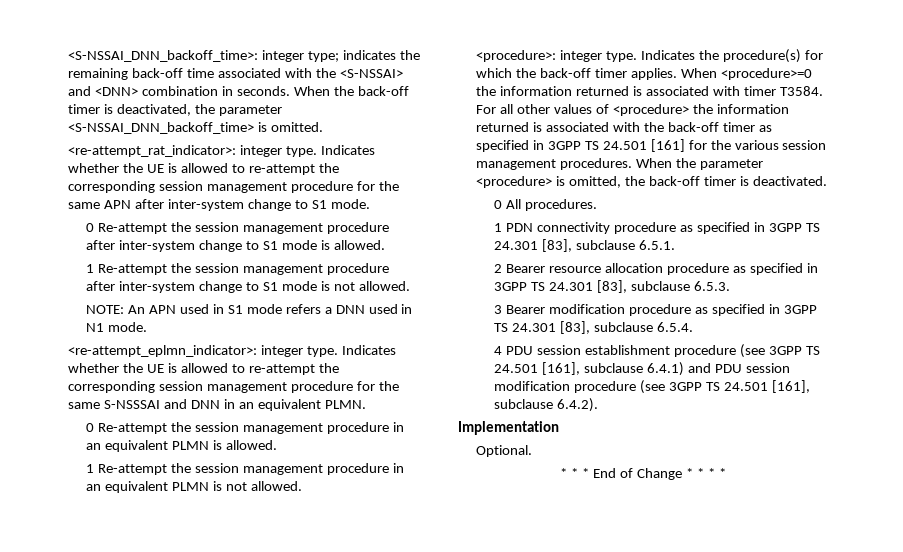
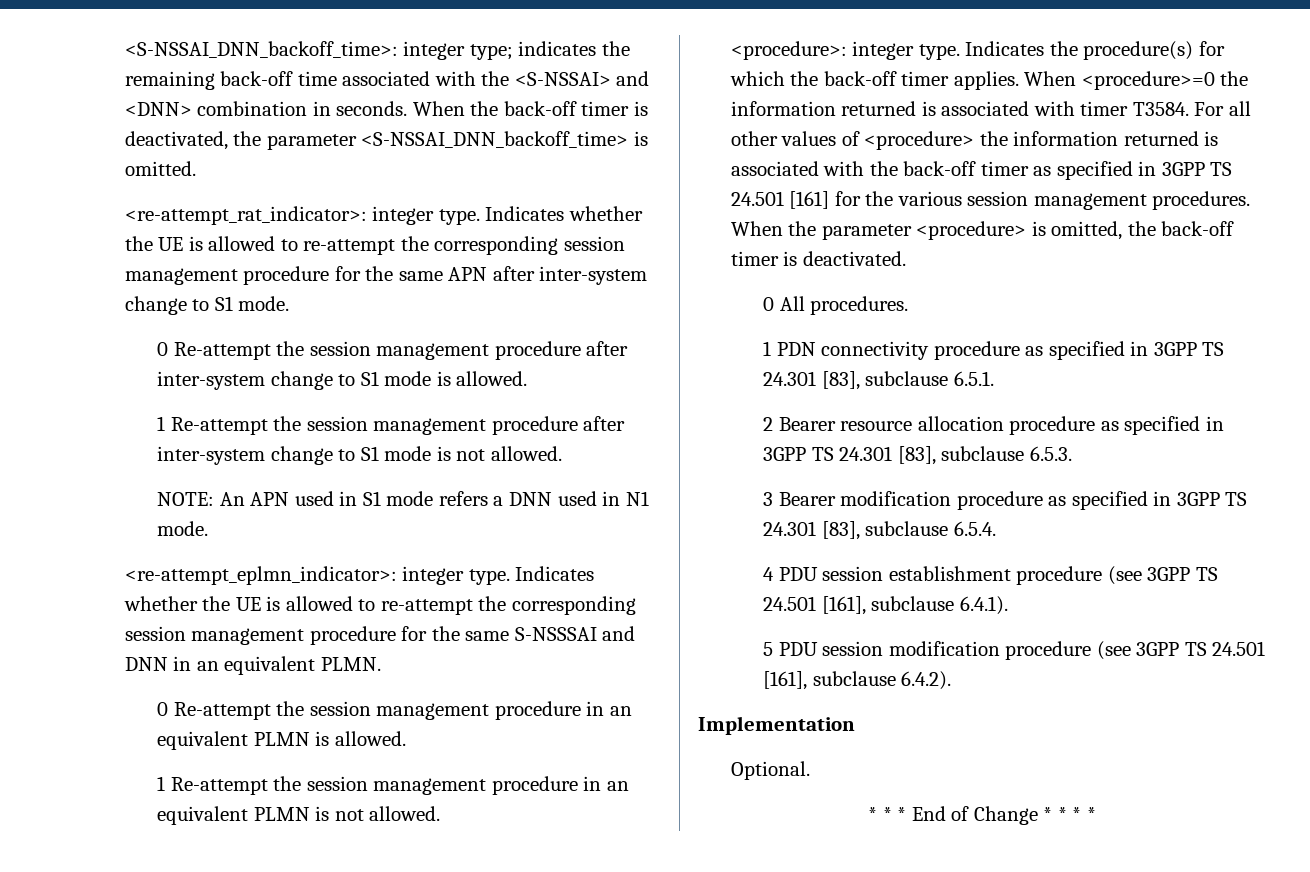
- 4 PDU session establishment procedure (see 3GPP TS 24.501 [161], subclause 6.4.1) and PDU session modification procedure (see 3GPP TS 24.501 [161], subclause 6.4.2).
+ 4 PDU session establishment procedure (see 3GPP TS 24.501 [161], subclause 6.4.1).
+ 5 PDU session modification procedure (see 3GPP TS 24.501 [161], subclause 6.4.2).

